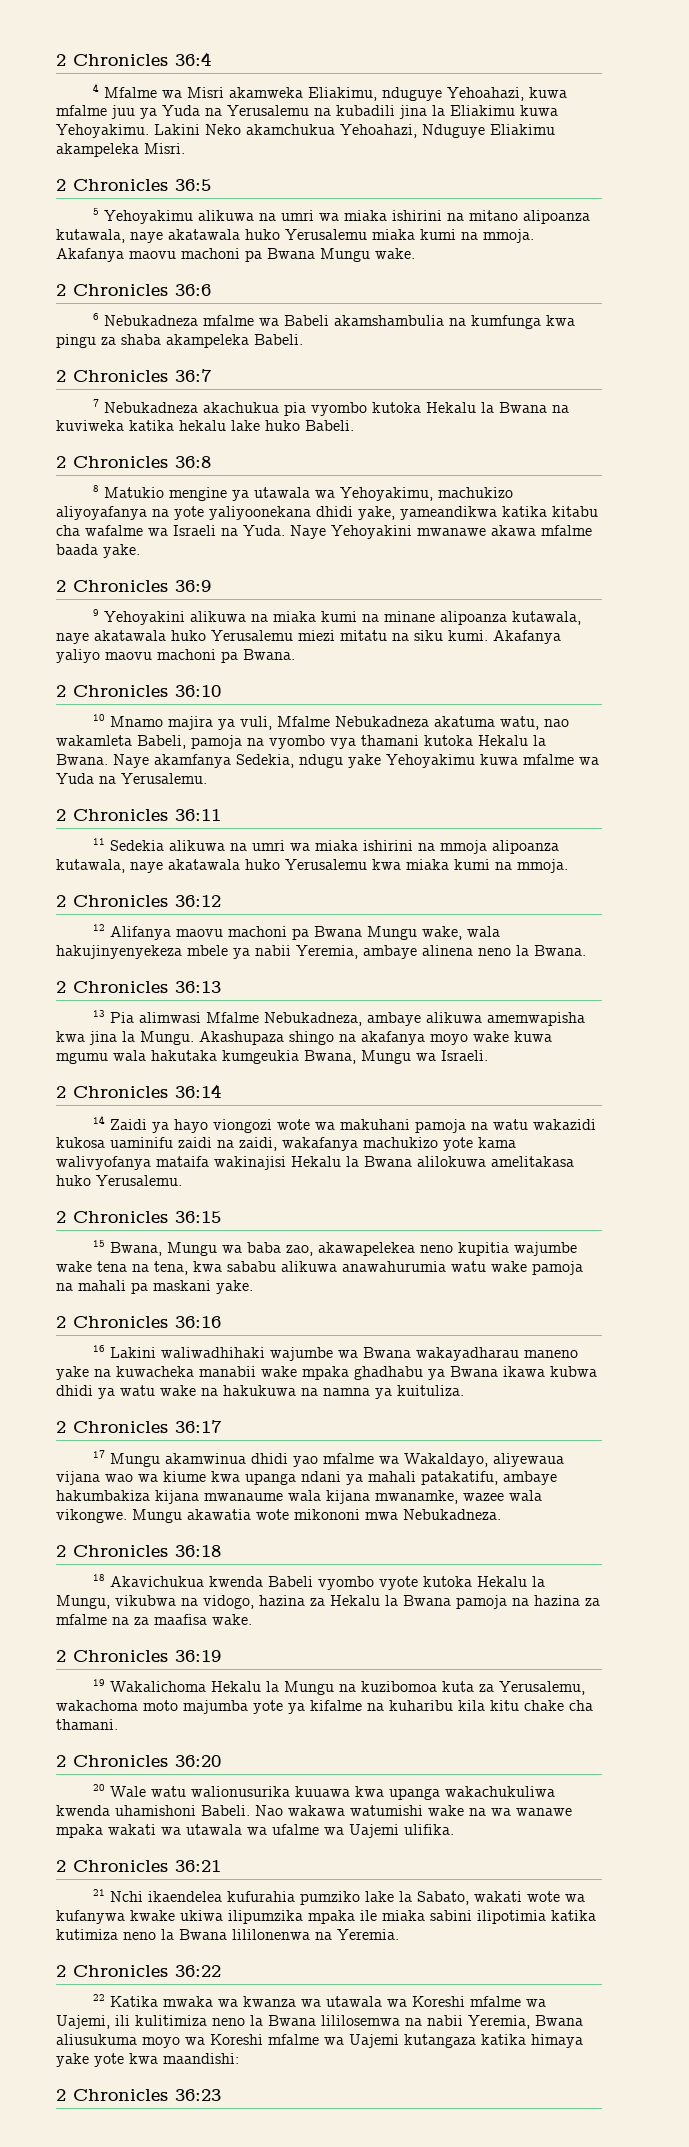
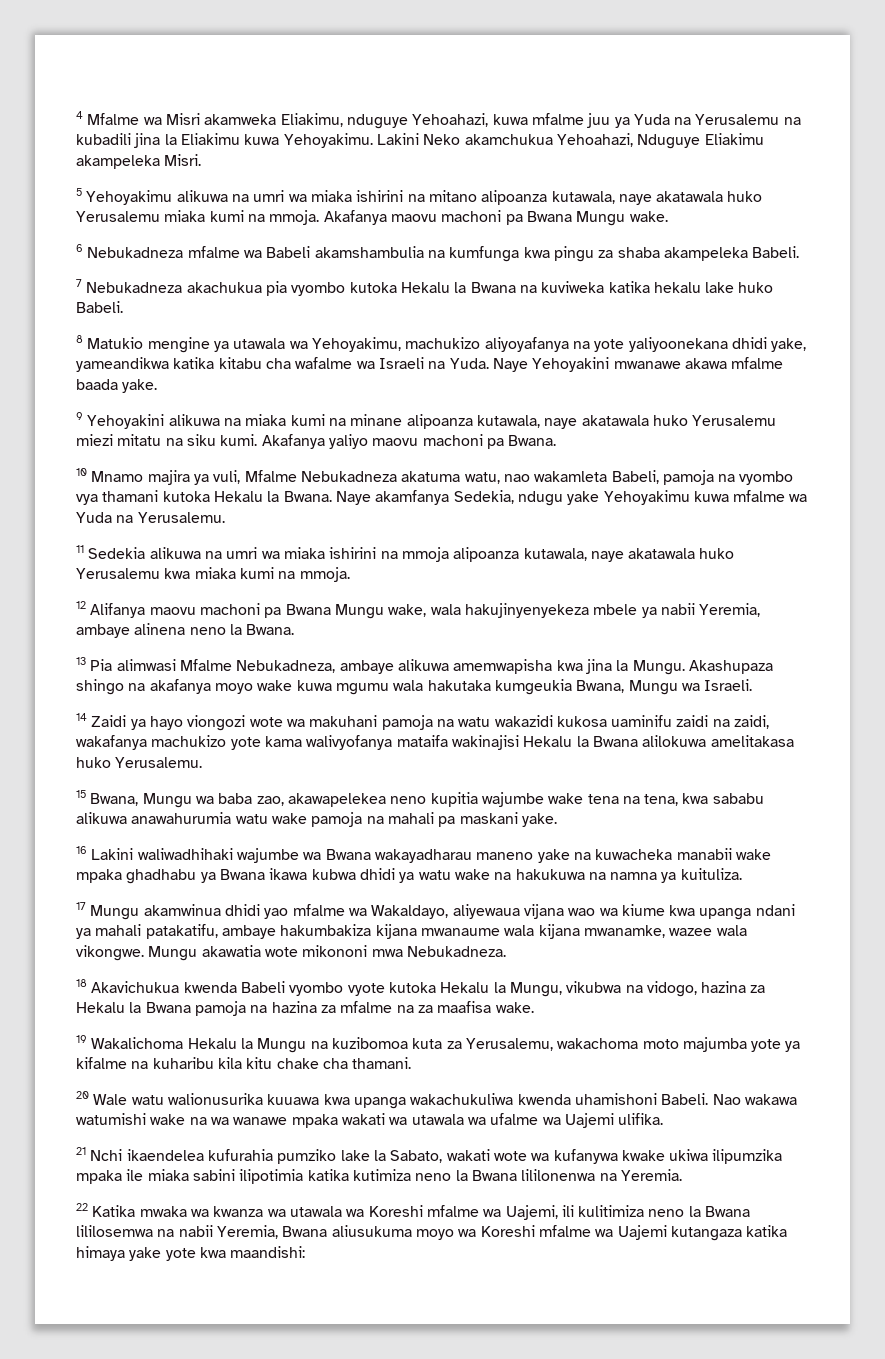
- 2 Chronicles 36:4
- 2 Chronicles 36:5
- 2 Chronicles 36:6
- 2 Chronicles 36:7
- 2 Chronicles 36:8
- 2 Chronicles 36:9
- 2 Chronicles 36:10
- 2 Chronicles 36:11
- 2 Chronicles 36:12
- 2 Chronicles 36:13
- 2 Chronicles 36:14
- 2 Chronicles 36:15
- 2 Chronicles 36:16
- 2 Chronicles 36:17
- 2 Chronicles 36:18
- 2 Chronicles 36:19
- 2 Chronicles 36:20
- 2 Chronicles 36:21
- 2 Chronicles 36:22
- 2 Chronicles 36:23

